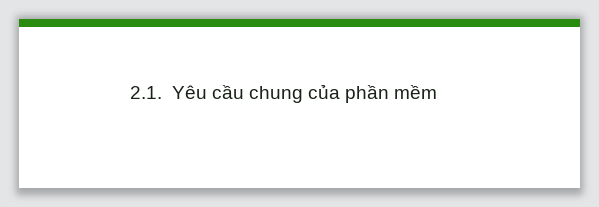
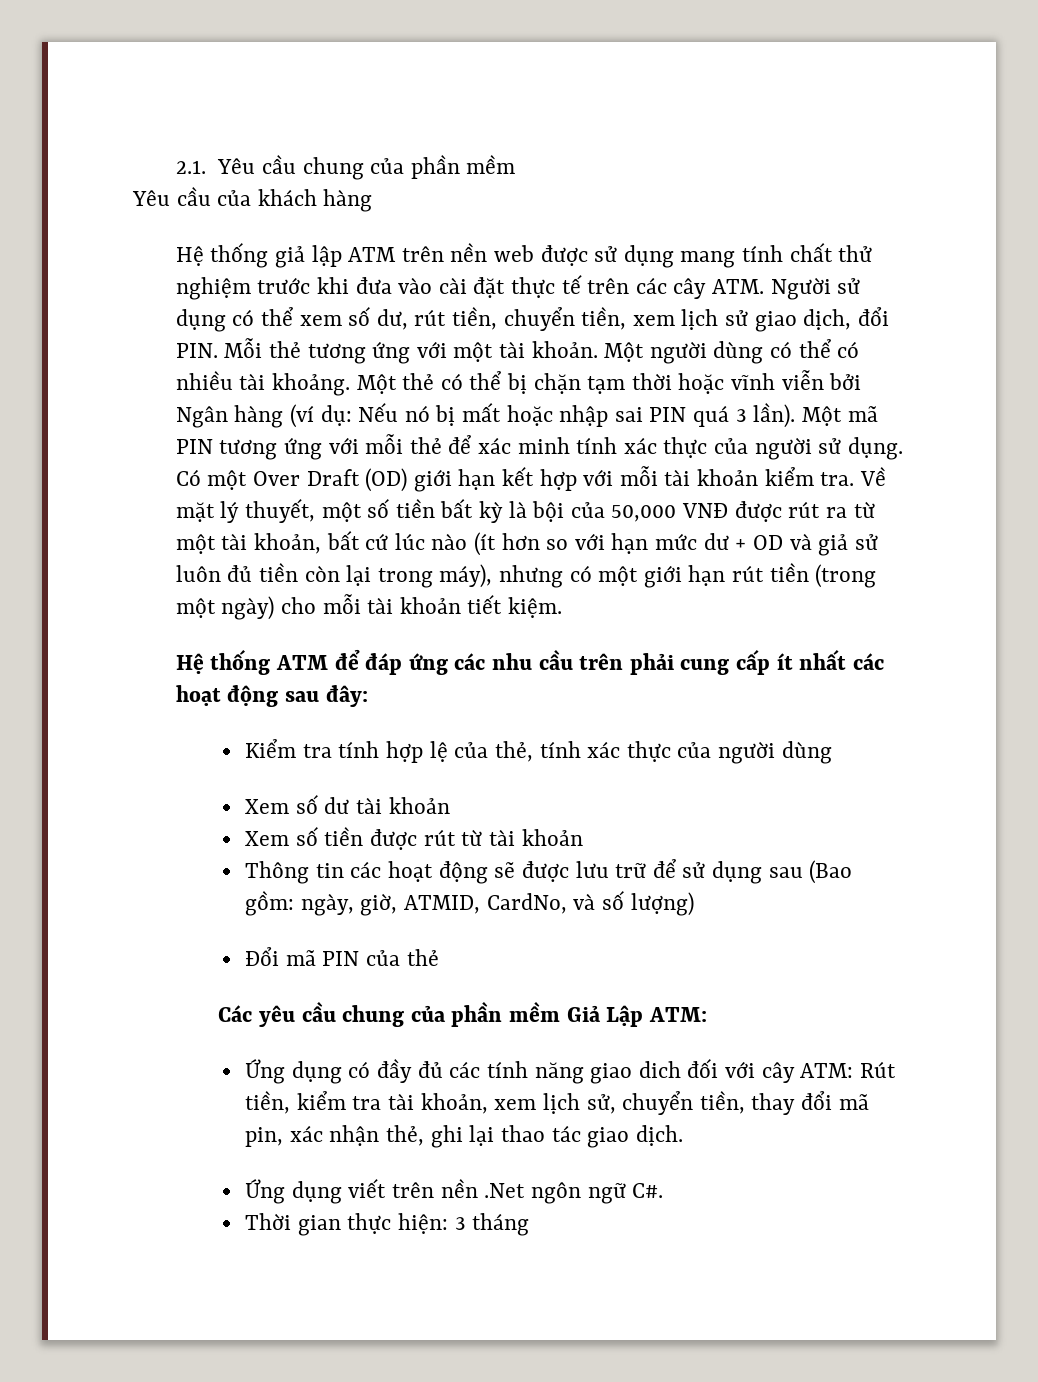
+ Yêu cầu của khách hàng
+ Hệ thống giả lập ATM trên nền web được sử dụng mang tính chất thử nghiệm trước khi đưa vào cài đặt thực tế trên các cây ATM. Người sử dụng có thể xem số dư, rút tiền, chuyển tiền, xem lịch sử giao dịch, đổi PIN. Mỗi thẻ tương ứng với một tài khoản. Một người dùng có thể có nhiều tài khoảng. Một thẻ có thể bị chặn tạm thời hoặc vĩnh viễn bởi Ngân hàng (ví dụ: Nếu nó bị mất hoặc nhập sai PIN quá 3 lần). Một mã PIN tương ứng với mỗi thẻ để xác minh tính xác thực của người sử dụng. Có một Over Draft (OD) giới hạn kết hợp với mỗi tài khoản kiểm tra. Về mặt lý thuyết, một số tiền bất kỳ là bội của 50,000 VNĐ được rút ra từ một tài khoản, bất cứ lúc nào (ít hơn so với hạn mức dư + OD và giả sử luôn đủ tiền còn lại trong máy), nhưng có một giới hạn rút tiền (trong một ngày) cho mỗi tài khoản tiết kiệm.
+ Hệ thống ATM để đáp ứng các nhu cầu trên phải cung cấp ít nhất các hoạt động sau đây:
+ Kiểm tra tính hợp lệ của thẻ, tính xác thực của người dùng
+ Xem số dư tài khoản
+ Xem số tiền được rút từ tài khoản
+ Thông tin các hoạt động sẽ được lưu trữ để sử dụng sau (Bao gồm: ngày, giờ, ATMID, CardNo, và số lượng)
+ Đổi mã PIN của thẻ
+ Các yêu cầu chung của phần mềm Giả Lập ATM:
+ Ứng dụng có đầy đủ các tính năng giao dich đối với cây ATM: Rút tiền, kiểm tra tài khoản, xem lịch sử, chuyển tiền, thay đổi mã pin, xác nhận thẻ, ghi lại thao tác giao dịch.
+ Ứng dụng viết trên nền .Net ngôn ngữ C#.
+ Thời gian thực hiện: 3 tháng

